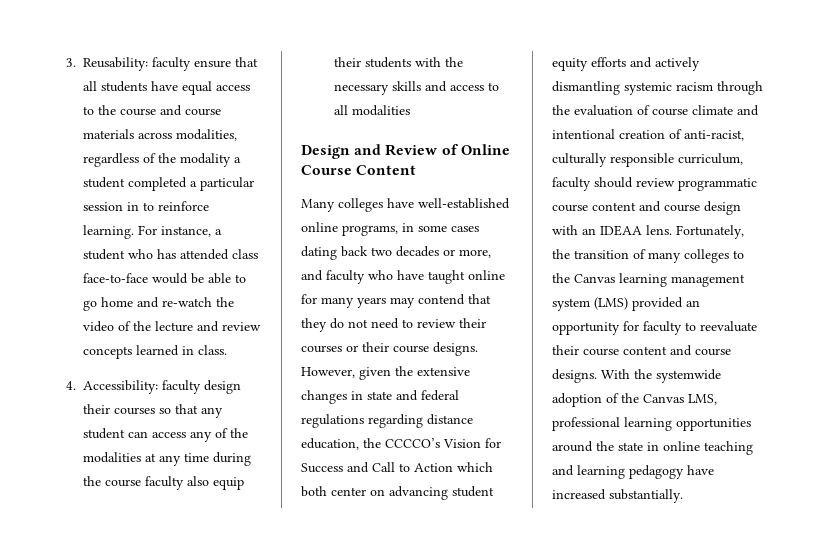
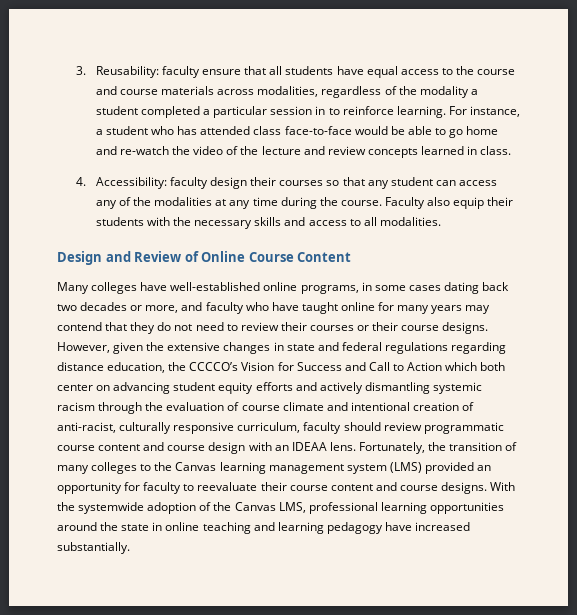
- 4. Accessibility: faculty design their courses so that any student can access any of the modalities at any time during the course faculty also equip their students with the necessary skills and access to all modalities
+ 4. Accessibility: faculty design their courses so that any student can access any of the modalities at any time during the course. Faculty also equip their students with the necessary skills and access to all modalities.
- However, given the extensive changes in state and federal regulations regarding distance education, the CCCCO’s Vision for Success and Call to Action which both center on advancing student equity efforts and actively dismantling systemic racism through the evaluation of course climate and intentional creation of anti-racist, culturally responsible curriculum, faculty should review programmatic course content and course design with an IDEAA lens.
+ However, given the extensive changes in state and federal regulations regarding distance education, the CCCCO’s Vision for Success and Call to Action which both center on advancing student equity efforts and actively dismantling systemic racism through the evaluation of course climate and intentional creation of anti-racist, culturally responsive curriculum, faculty should review programmatic course content and course design with an IDEAA lens.

